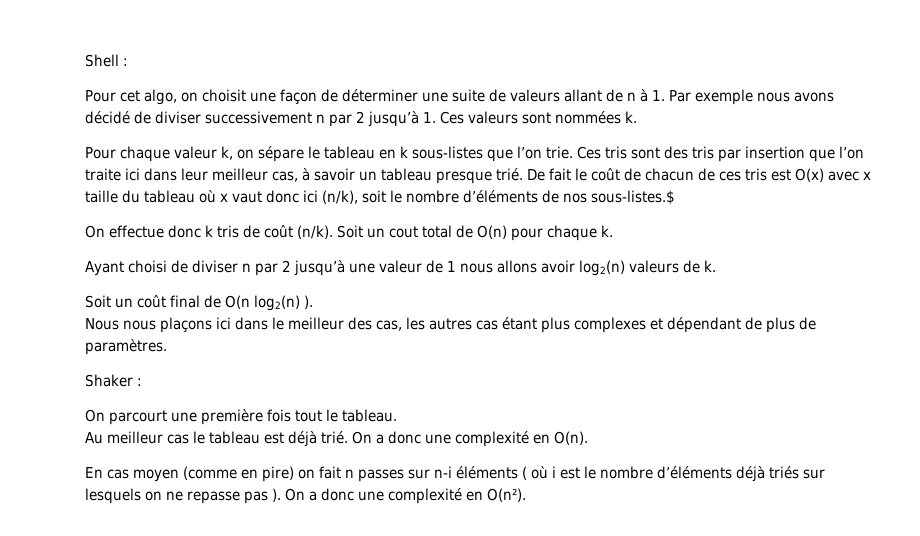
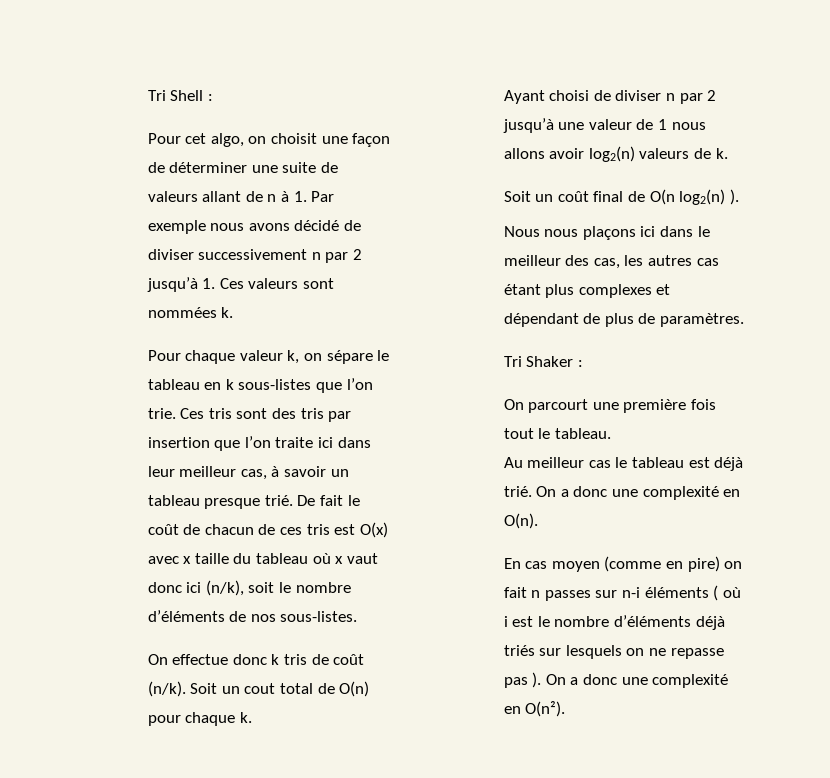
- Shell :
+ Tri Shell :
- De fait le coût de chacun de ces tris est O(x) avec x taille du tableau où x vaut donc ici (n/k), soit le nombre d’éléments de nos sous-listes.$
+ De fait le coût de chacun de ces tris est O(x) avec x taille du tableau où x vaut donc ici (n/k), soit le nombre d’éléments de nos sous-listes.
- Shaker :
+ Tri Shaker :

